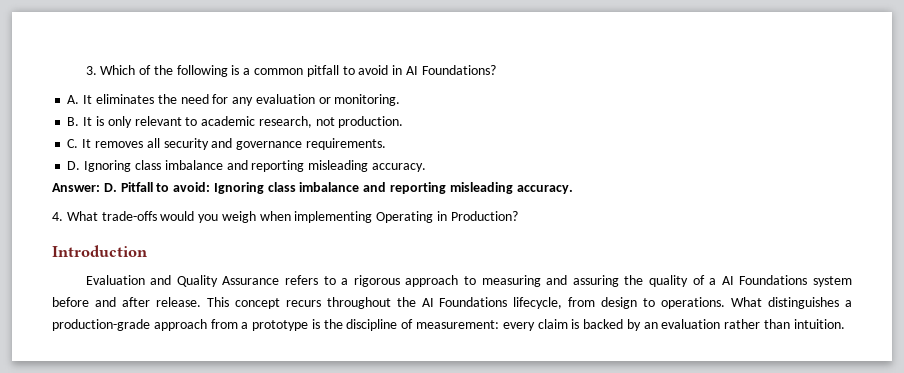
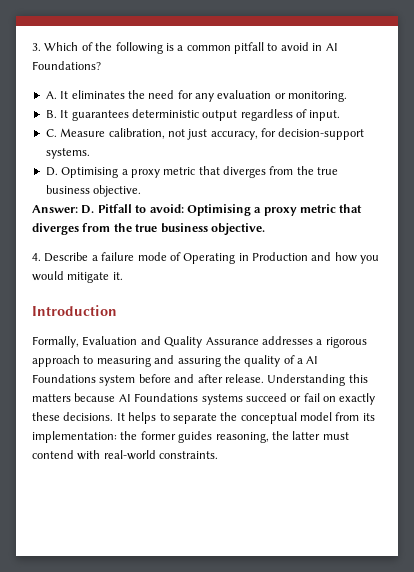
- B. It is only relevant to academic research, not production.
- C. It removes all security and governance requirements.
- D. Ignoring class imbalance and reporting misleading accuracy.
+ B. It guarantees deterministic output regardless of input.
+ C. Measure calibration, not just accuracy, for decision-support systems.
+ D. Optimising a proxy metric that diverges from the true business objective.
- Answer: D. Pitfall to avoid: Ignoring class imbalance and reporting misleading accuracy.
- 4. What trade-offs would you weigh when implementing Operating in Production?
+ Answer: D. Pitfall to avoid: Optimising a proxy metric that diverges from the true business objective.
+ 4. Describe a failure mode of Operating in Production and how you would mitigate it.
- Evaluation and Quality Assurance refers to a rigorous approach to measuring and assuring the quality of a AI Foundations system before and after release.
+ Formally, Evaluation and Quality Assurance addresses a rigorous approach to measuring and assuring the quality of a AI Foundations system before and after release.
- This concept recurs throughout the AI Foundations lifecycle, from design to operations. What distinguishes a production-grade approach from a prototype is the discipline of measurement: every claim is backed by an evaluation rather than intuition.
+ Understanding this matters because AI Foundations systems succeed or fail on exactly these decisions. It helps to separate the conceptual model from its implementation: the former guides reasoning, the latter must contend with real-world constraints.

